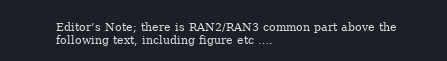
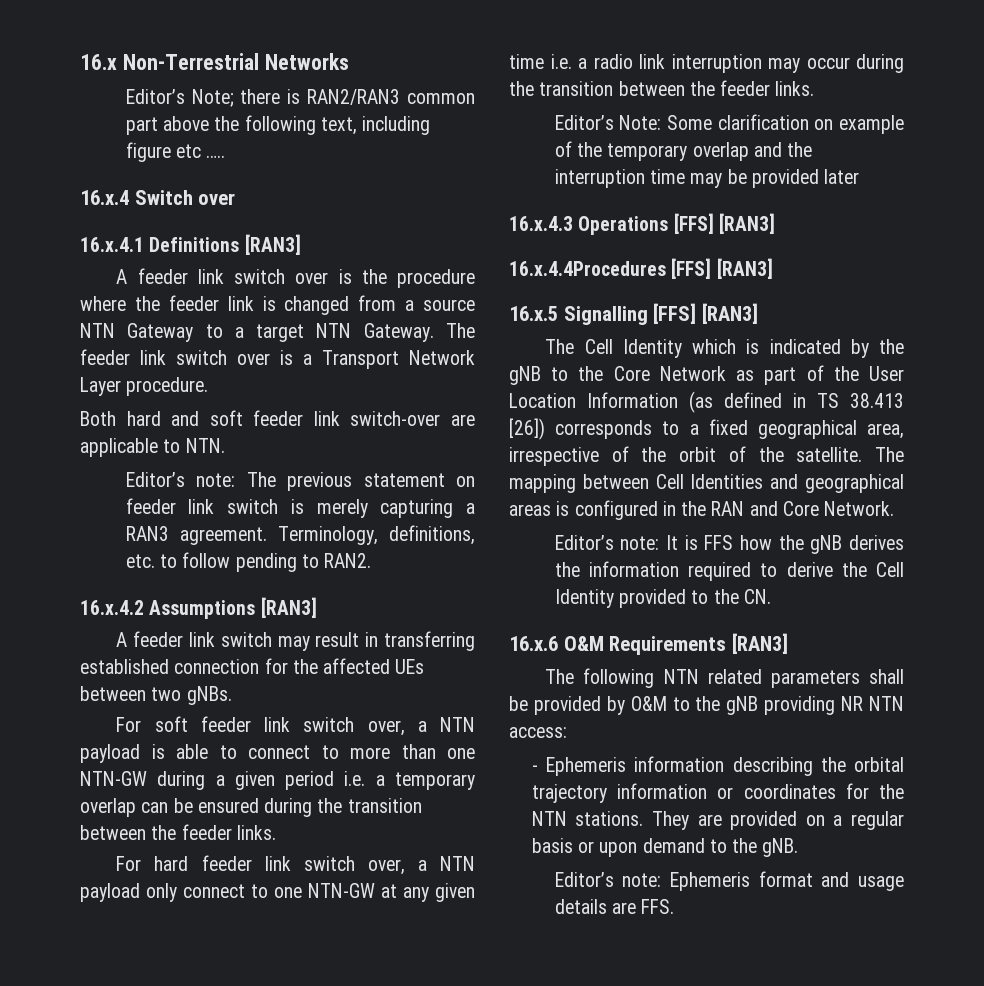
+ 16.x Non-Terrestrial Networks
- Editor’s Note; there is RAN2/RAN3 common part above the following text, including figure etc ….
+ Editor’s Note; there is RAN2/RAN3 common part above the following text, including figure etc …..
+ 16.x.4 Switch over
+ 16.x.4.1 Definitions [RAN3]
+ A feeder link switch over is the procedure where the feeder link is changed from a source NTN Gateway to a target NTN Gateway. The feeder link switch over is a Transport Network Layer procedure.
+ Both hard and soft feeder link switch-over are applicable to NTN.
+ Editor’s note: The previous statement on feeder link switch is merely capturing a RAN3 agreement. Terminology, definitions, etc. to follow pending to RAN2.
+ 16.x.4.2 Assumptions [RAN3]
+ A feeder link switch may result in transferring established connection for the affected UEs between two gNBs.
+ For soft feeder link switch over, a NTN payload is able to connect to more than one NTN-GW during a given period i.e. a temporary overlap can be ensured during the transition between the feeder links.
+ For hard feeder link switch over, a NTN payload only connect to one NTN-GW at any given time i.e. a radio link interruption may occur during the transition between the feeder links.
+ Editor’s Note: Some clarification on example of the temporary overlap and the interruption time may be provided later
+ 16.x.4.3 Operations [FFS] [RAN3]
+ 16.x.4.4Procedures [FFS] [RAN3]
+ 16.x.5 Signalling [FFS] [RAN3]
+ The Cell Identity which is indicated by the gNB to the Core Network as part of the User Location Information (as defined in TS 38.413 [26]) corresponds to a fixed geographical area, irrespective of the orbit of the satellite. The mapping between Cell Identities and geographical areas is configured in the RAN and Core Network.
+ Editor’s note: It is FFS how the gNB derives the information required to derive the Cell Identity provided to the CN.
+ 16.x.6 O&M Requirements [RAN3]
+ The following NTN related parameters shall be provided by O&M to the gNB providing NR NTN access:
+ - Ephemeris information describing the orbital trajectory information or coordinates for the NTN stations. They are provided on a regular basis or upon demand to the gNB.
+ Editor’s note: Ephemeris format and usage details are FFS.

